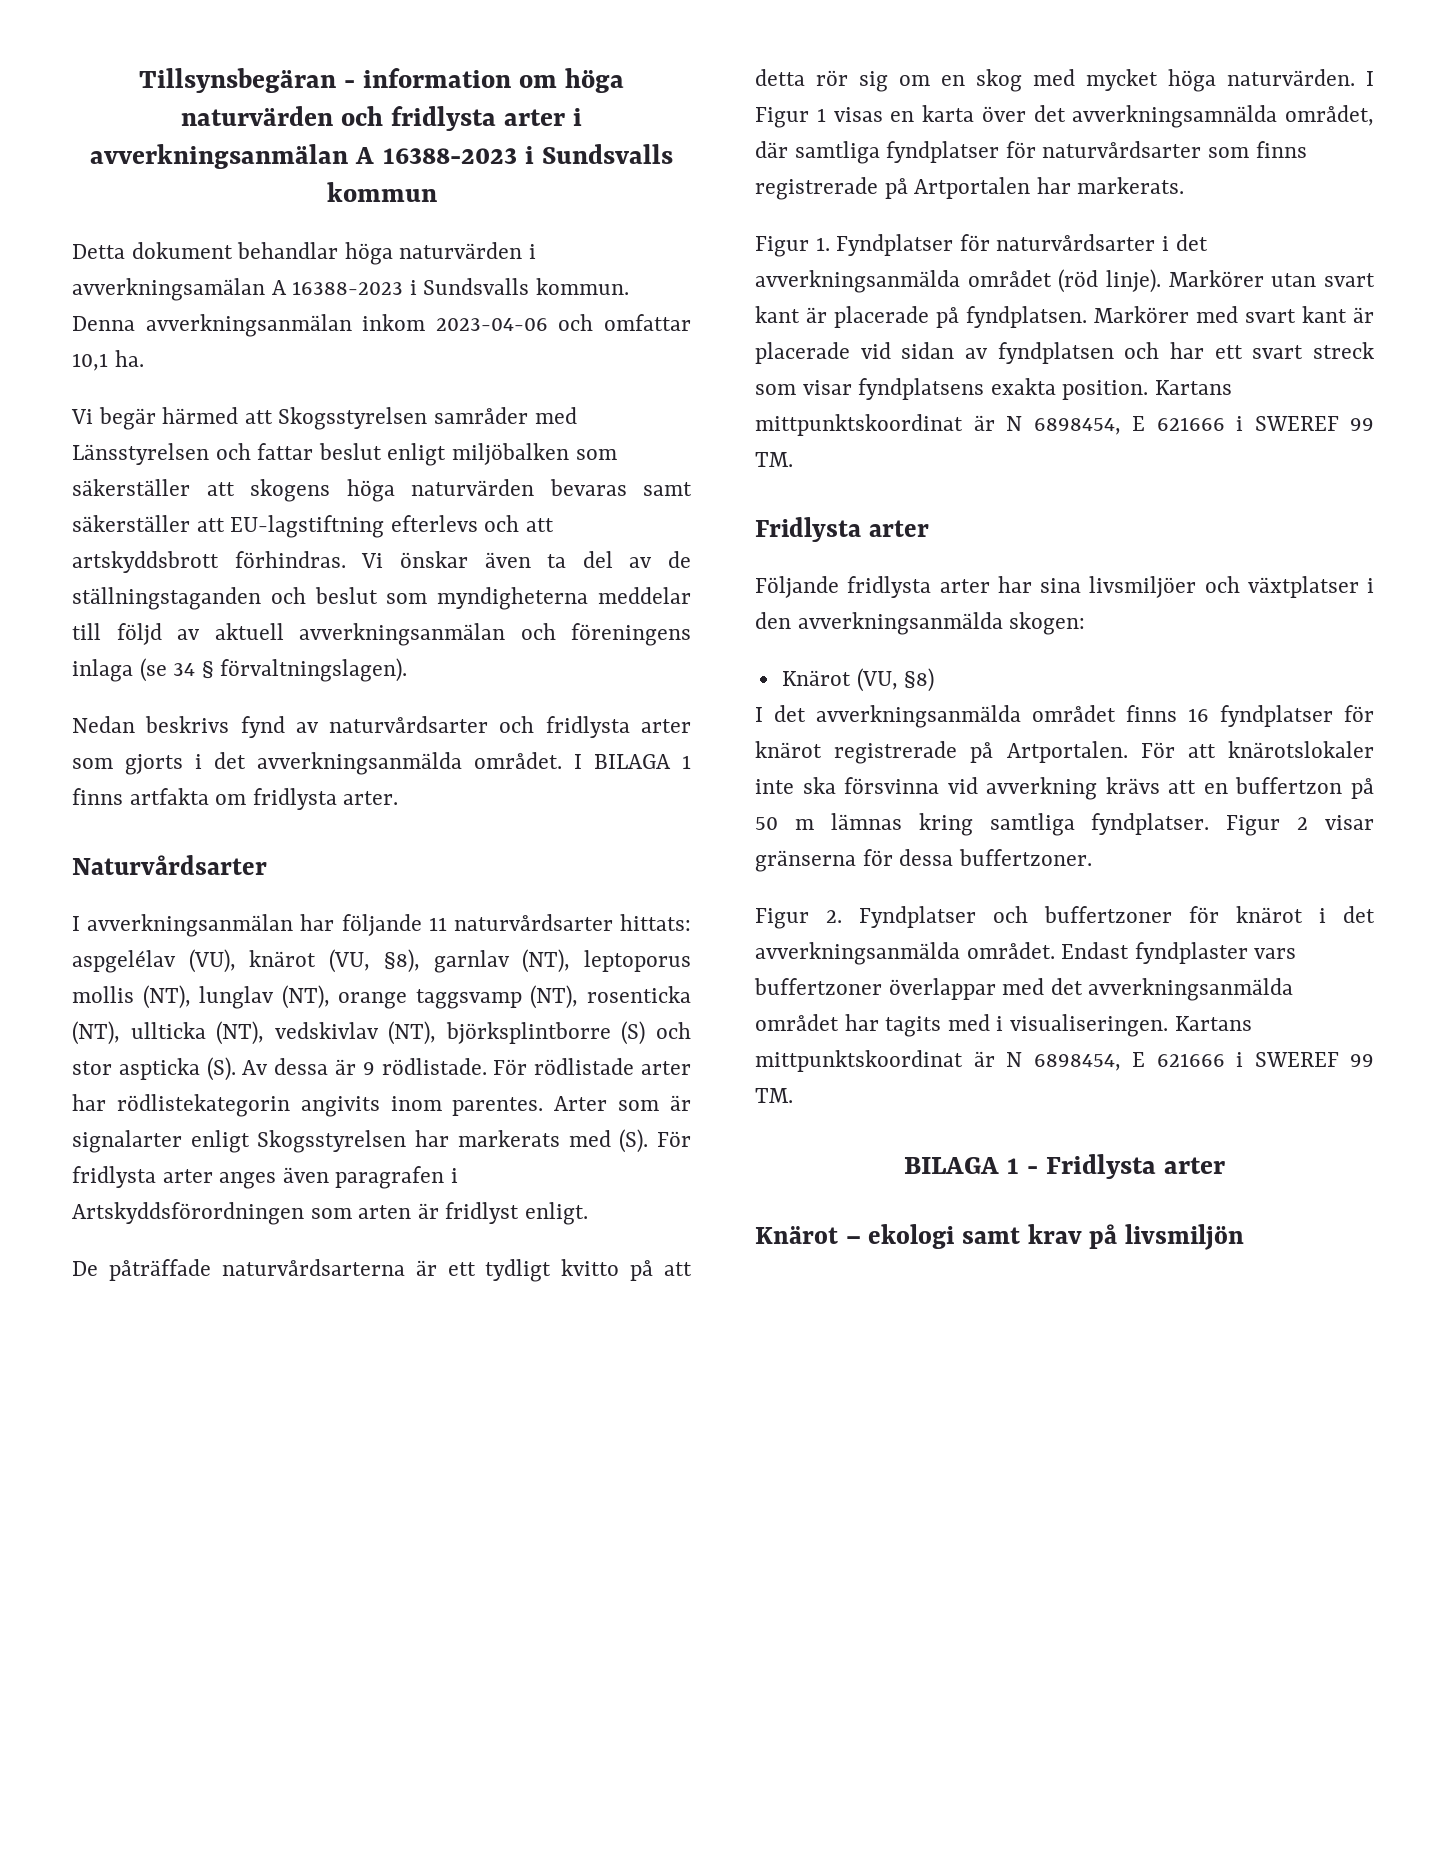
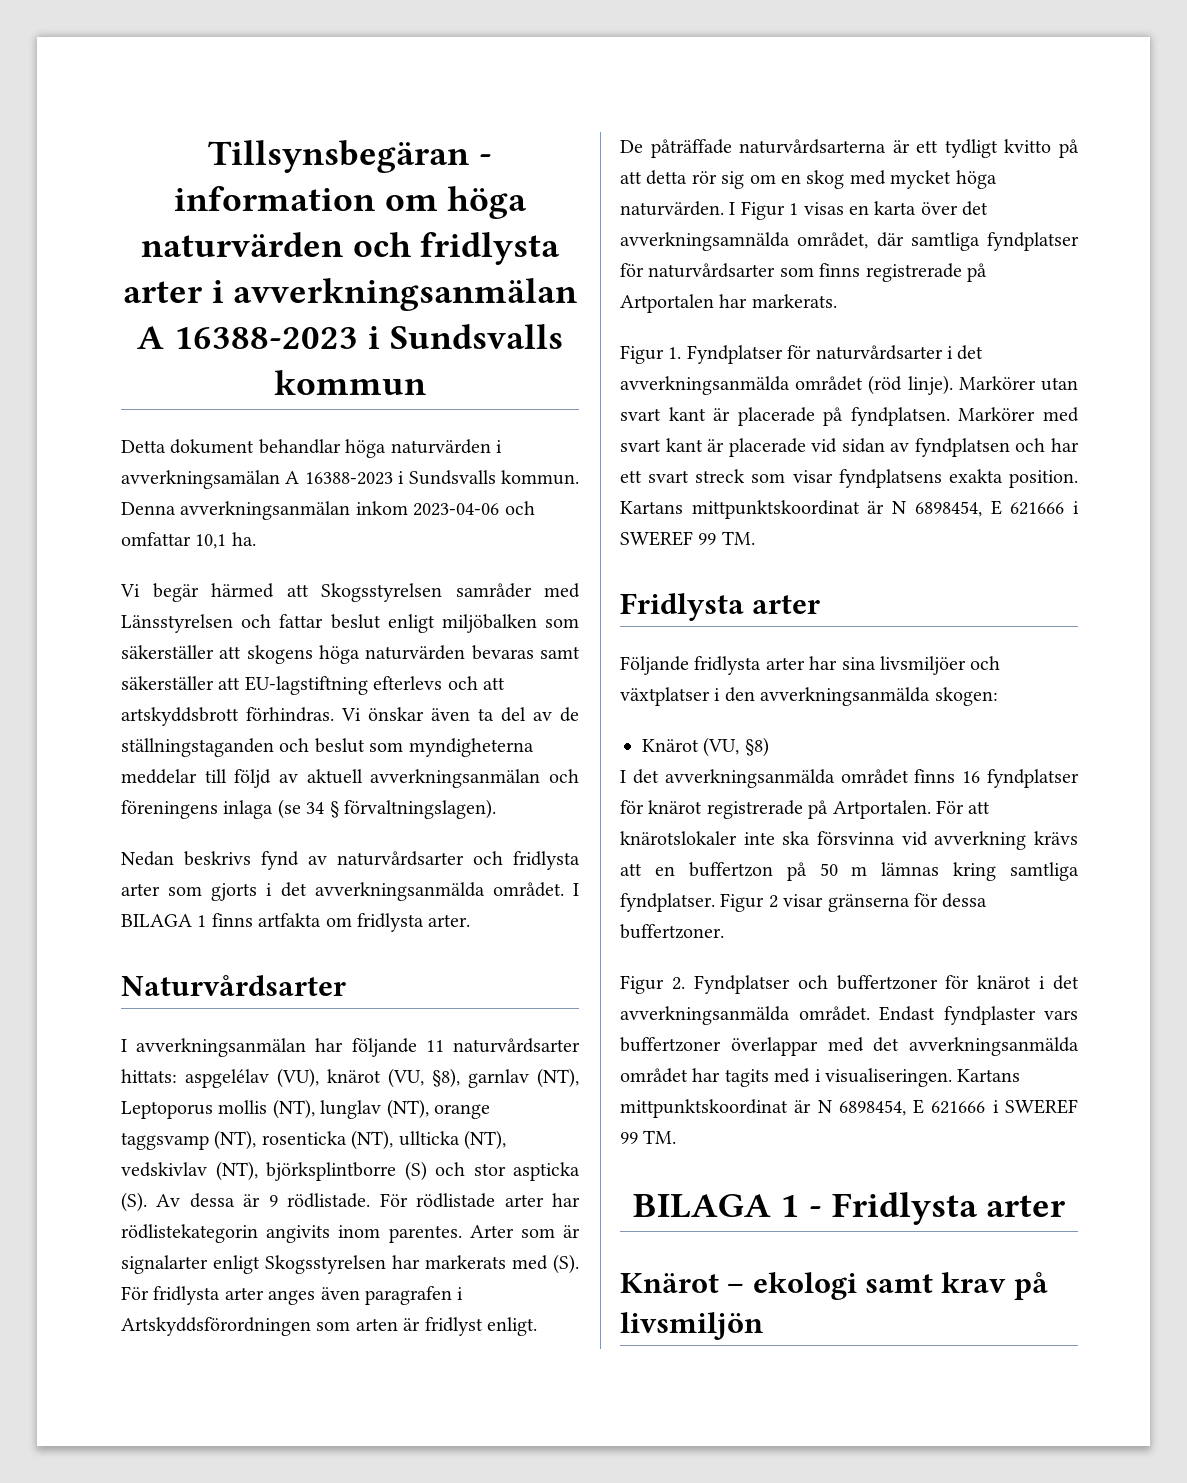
- I avverkningsanmälan har följande 11 naturvårdsarter hittats: aspgelélav (VU), knärot (VU, §8), garnlav (NT), leptoporus mollis (NT), lunglav (NT), orange taggsvamp (NT), rosenticka (NT), ullticka (NT), vedskivlav (NT), björksplintborre (S) och stor aspticka (S). Av dessa är 9 rödlistade.
+ I avverkningsanmälan har följande 11 naturvårdsarter hittats: aspgelélav (VU), knärot (VU, §8), garnlav (NT), Leptoporus mollis (NT), lunglav (NT), orange taggsvamp (NT), rosenticka (NT), ullticka (NT), vedskivlav (NT), björksplintborre (S) och stor aspticka (S). Av dessa är 9 rödlistade.

